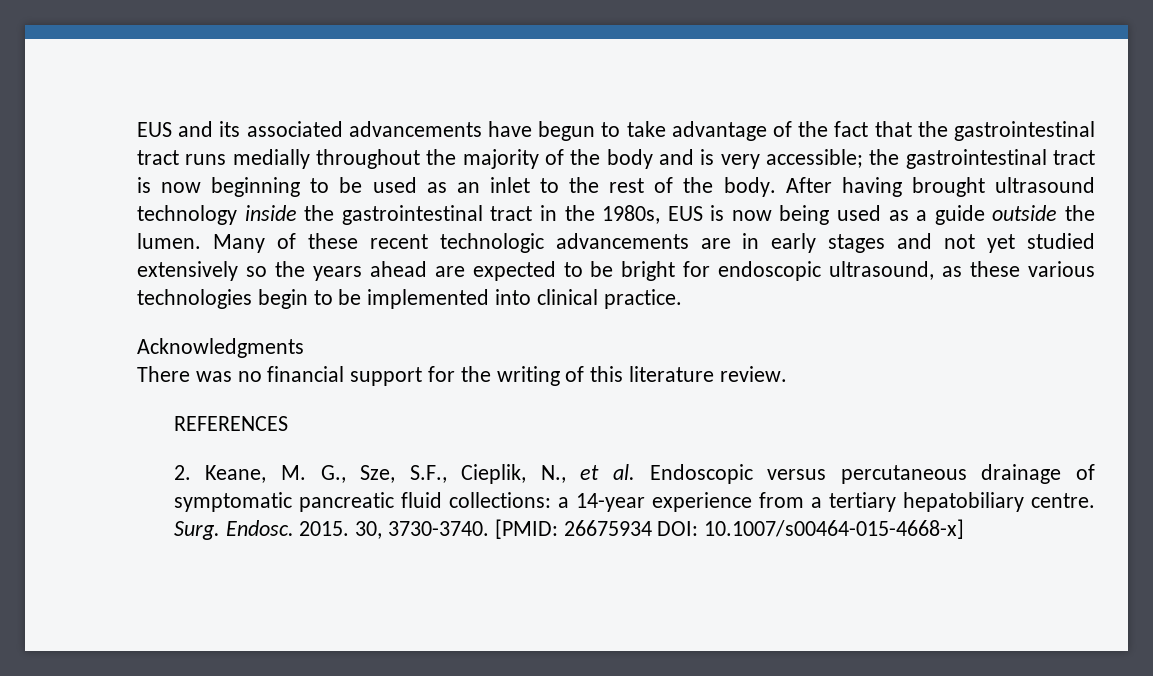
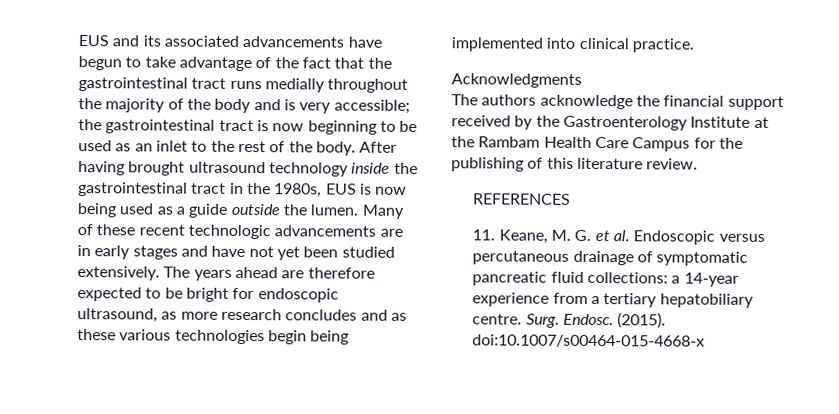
- Many of these recent technologic advancements are in early stages and not yet studied extensively so the years ahead are expected to be bright for endoscopic ultrasound, as these various technologies begin to be implemented into clinical practice.
+ Many of these recent technologic advancements are in early stages and have not yet been studied extensively. The years ahead are therefore expected to be bright for endoscopic ultrasound, as more research concludes and as these various technologies begin being implemented into clinical practice.
- There was no financial support for the writing of this literature review.
+ The authors acknowledge the financial support received by the Gastroenterology Institute at the Rambam Health Care Campus for the publishing of this literature review.
- 2. Keane, M. G., Sze, S.F., Cieplik, N., et al. Endoscopic versus percutaneous drainage of symptomatic pancreatic fluid collections: a 14-year experience from a tertiary hepatobiliary centre.
+ 11. Keane, M. G. et al. Endoscopic versus percutaneous drainage of symptomatic pancreatic fluid collections: a 14-year experience from a tertiary hepatobiliary centre.
- 2015. 30, 3730-3740. [PMID: 26675934 DOI: 10.1007/s00464-015-4668-x]
+ (2015). doi:10.1007/s00464-015-4668-x

